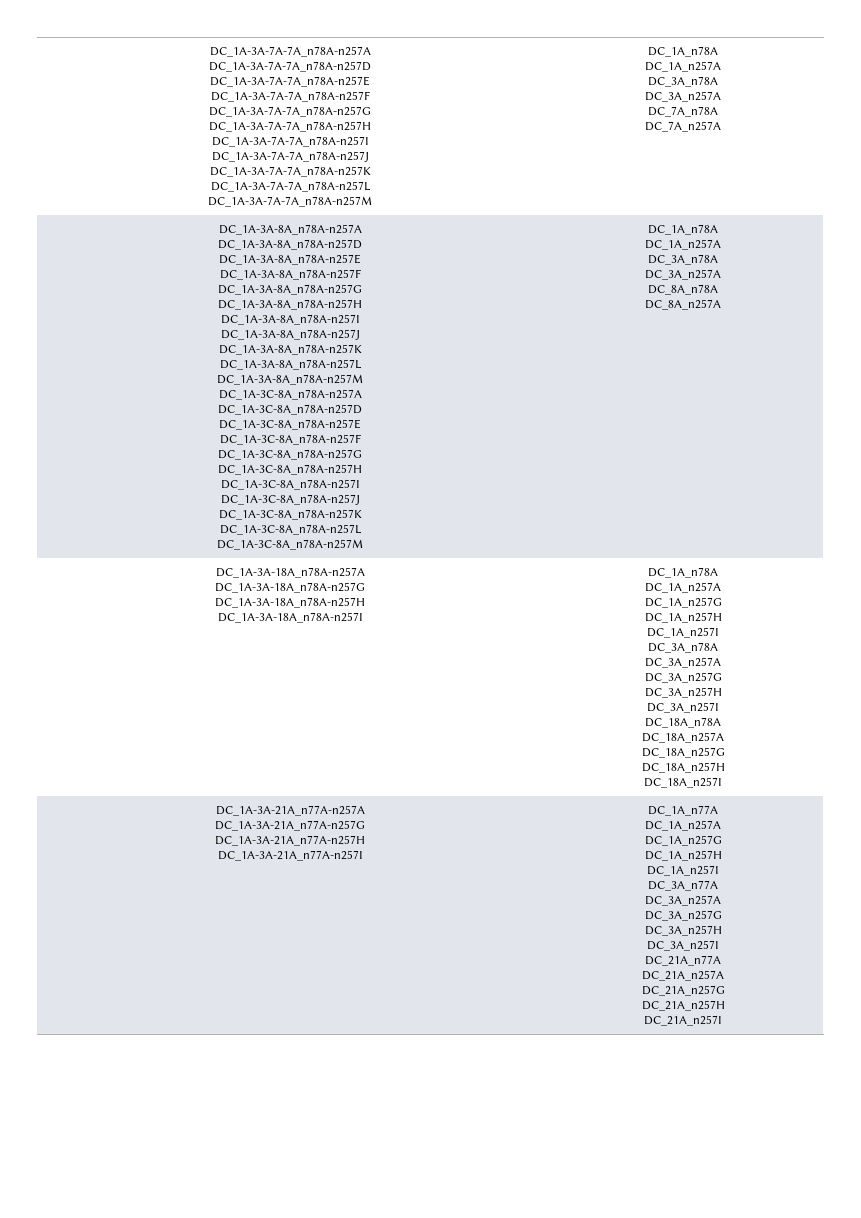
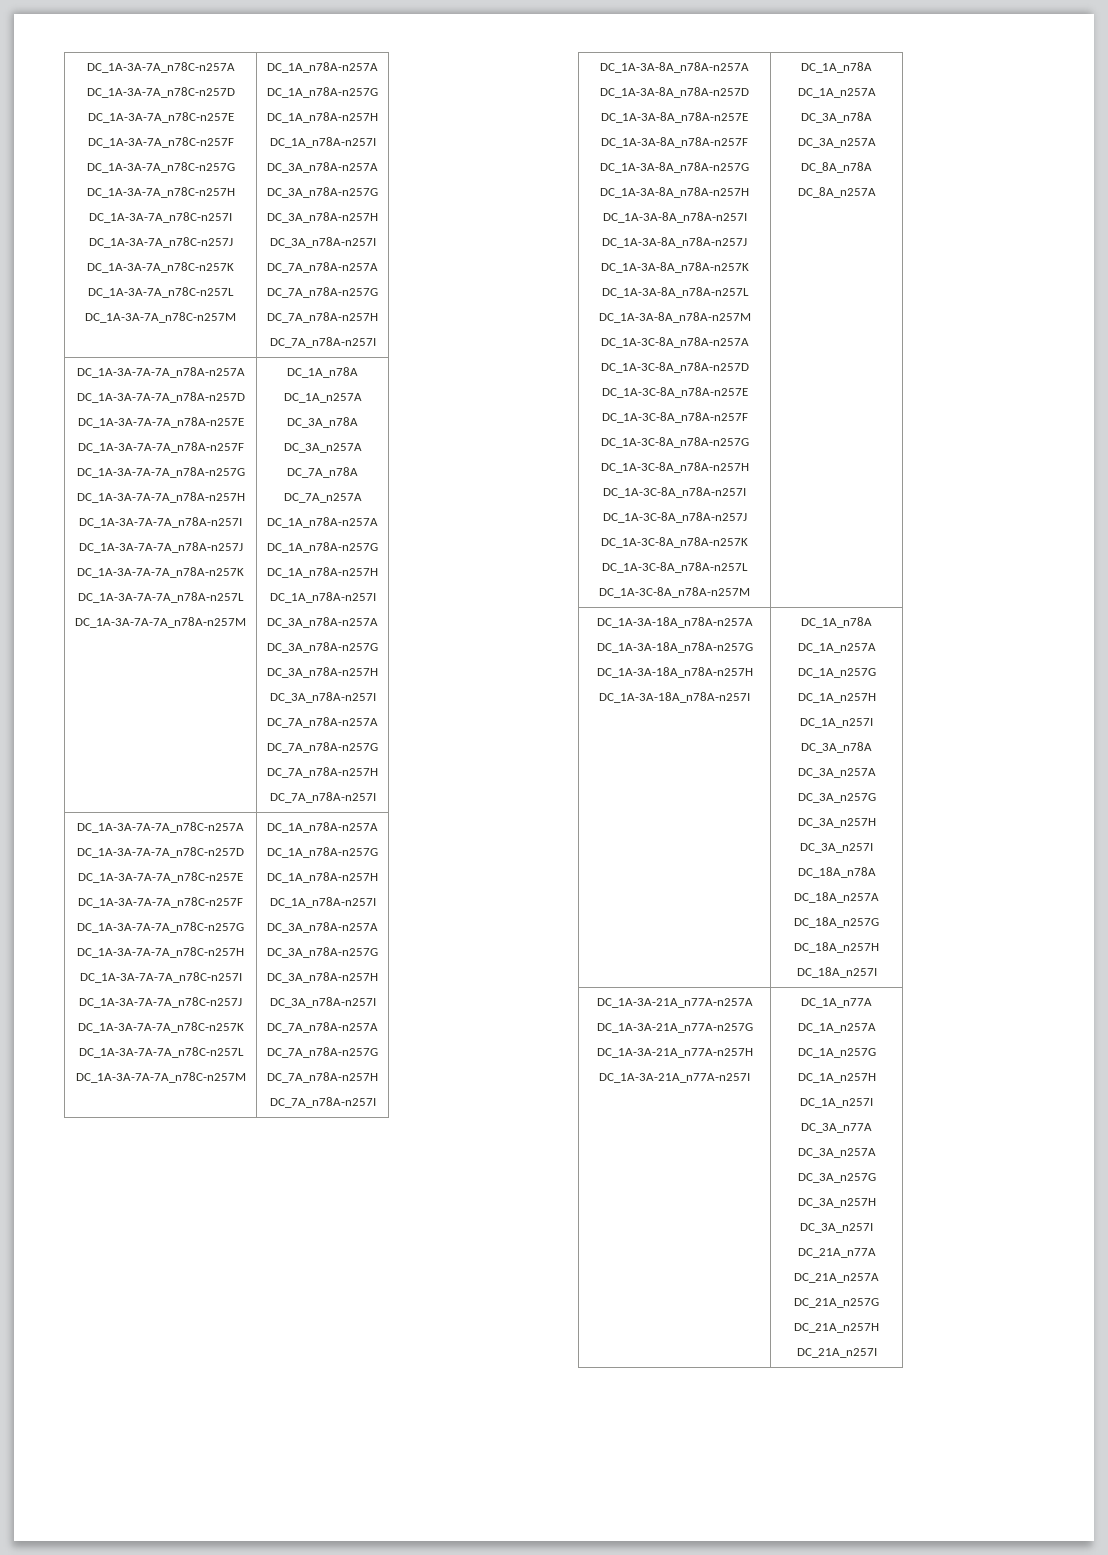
+ DC_1A-3A-7A_n78C-n257A
+ DC_1A-3A-7A_n78C-n257D
+ DC_1A-3A-7A_n78C-n257E
+ DC_1A-3A-7A_n78C-n257F
+ DC_1A-3A-7A_n78C-n257G
+ DC_1A-3A-7A_n78C-n257H
+ DC_1A-3A-7A_n78C-n257I
+ DC_1A-3A-7A_n78C-n257J
+ DC_1A-3A-7A_n78C-n257K
+ DC_1A-3A-7A_n78C-n257L
+ DC_1A-3A-7A_n78C-n257M | DC_1A_n78A-n257A
+ DC_1A_n78A-n257G
+ DC_1A_n78A-n257H
+ DC_1A_n78A-n257I
+ DC_3A_n78A-n257A
+ DC_3A_n78A-n257G
+ DC_3A_n78A-n257H
+ DC_3A_n78A-n257I
+ DC_7A_n78A-n257A
+ DC_7A_n78A-n257G
+ DC_7A_n78A-n257H
+ DC_7A_n78A-n257I
  DC_1A-3A-7A-7A_n78A-n257A
  DC_1A-3A-7A-7A_n78A-n257D
  DC_1A-3A-7A-7A_n78A-n257E
  DC_1A-3A-7A-7A_n78A-n257F
  DC_1A-3A-7A-7A_n78A-n257G
  DC_1A-3A-7A-7A_n78A-n257H
  DC_1A-3A-7A-7A_n78A-n257I
  DC_1A-3A-7A-7A_n78A-n257J
  DC_1A-3A-7A-7A_n78A-n257K
  DC_1A-3A-7A-7A_n78A-n257L
  DC_1A-3A-7A-7A_n78A-n257M | DC_1A_n78A
  DC_1A_n257A
  DC_3A_n78A
  DC_3A_n257A
  DC_7A_n78A
  DC_7A_n257A
+ DC_1A_n78A-n257A
+ DC_1A_n78A-n257G
+ DC_1A_n78A-n257H
+ DC_1A_n78A-n257I
+ DC_3A_n78A-n257A
+ DC_3A_n78A-n257G
+ DC_3A_n78A-n257H
+ DC_3A_n78A-n257I
+ DC_7A_n78A-n257A
+ DC_7A_n78A-n257G
+ DC_7A_n78A-n257H
+ DC_7A_n78A-n257I
+ DC_1A-3A-7A-7A_n78C-n257A
+ DC_1A-3A-7A-7A_n78C-n257D
+ DC_1A-3A-7A-7A_n78C-n257E
+ DC_1A-3A-7A-7A_n78C-n257F
+ DC_1A-3A-7A-7A_n78C-n257G
+ DC_1A-3A-7A-7A_n78C-n257H
+ DC_1A-3A-7A-7A_n78C-n257I
+ DC_1A-3A-7A-7A_n78C-n257J
+ DC_1A-3A-7A-7A_n78C-n257K
+ DC_1A-3A-7A-7A_n78C-n257L
+ DC_1A-3A-7A-7A_n78C-n257M | DC_1A_n78A-n257A
+ DC_1A_n78A-n257G
+ DC_1A_n78A-n257H
+ DC_1A_n78A-n257I
+ DC_3A_n78A-n257A
+ DC_3A_n78A-n257G
+ DC_3A_n78A-n257H
+ DC_3A_n78A-n257I
+ DC_7A_n78A-n257A
+ DC_7A_n78A-n257G
+ DC_7A_n78A-n257H
+ DC_7A_n78A-n257I

